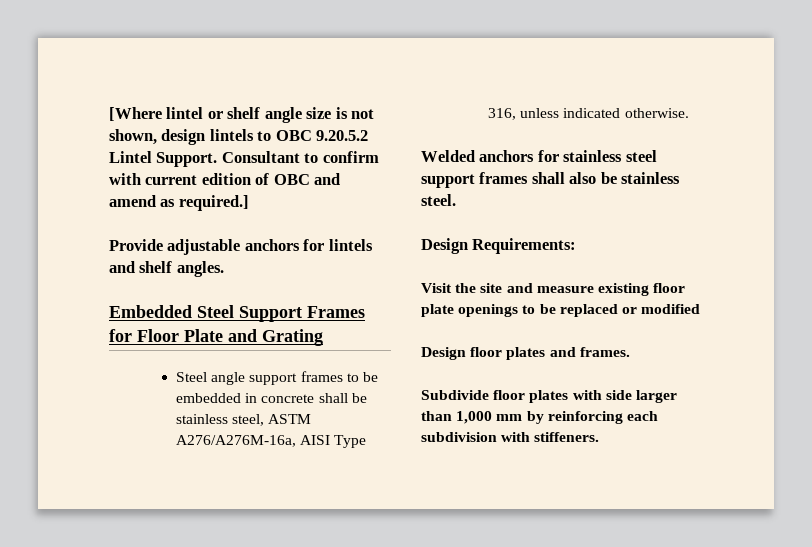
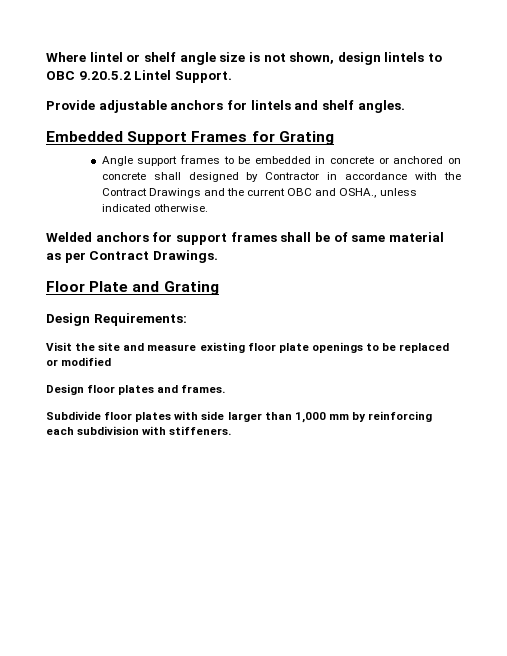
- [Where lintel or shelf angle size is not shown, design lintels to OBC 9.20.5.2 Lintel Support. Consultant to confirm with current edition of OBC and amend as required.]
+ Where lintel or shelf angle size is not shown, design lintels to OBC 9.20.5.2 Lintel Support.
- Embedded Steel Support Frames for Floor Plate and Grating
- Steel angle support frames to be embedded in concrete shall be stainless steel, ASTM A276/A276M-16a, AISI Type 316, unless indicated otherwise.
+ Embedded Support Frames for Grating
+ Angle support frames to be embedded in concrete or anchored on concrete shall designed by Contractor in accordance with the Contract Drawings and the current OBC and OSHA., unless indicated otherwise.
- Welded anchors for stainless steel support frames shall also be stainless steel.
+ Welded anchors for support frames shall be of same material as per Contract Drawings.
+ Floor Plate and Grating

